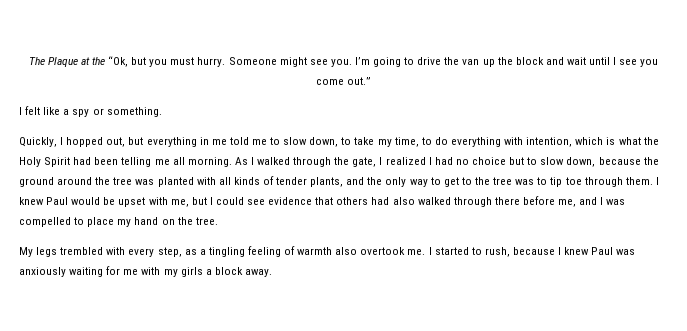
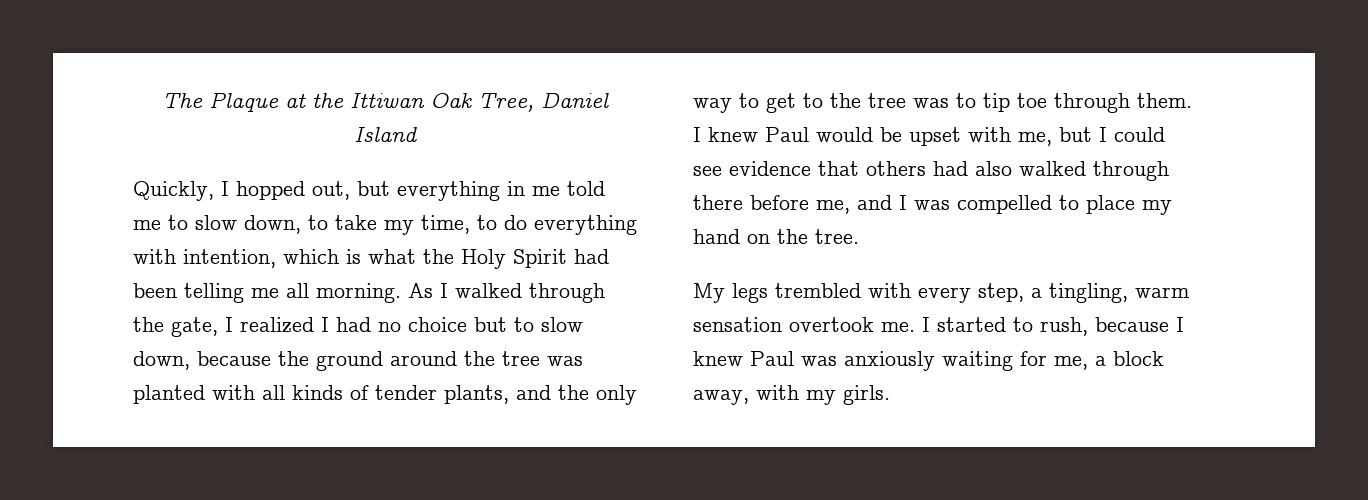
- The Plaque at the “Ok, but you must hurry. Someone might see you. I’m going to drive the van up the block and wait until I see you come out.”
- I felt like a spy or something.
+ The Plaque at the Ittiwan Oak Tree, Daniel Island
- My legs trembled with every step, as a tingling feeling of warmth also overtook me.
+ My legs trembled with every step, a tingling, warm sensation overtook me.
- I started to rush, because I knew Paul was anxiously waiting for me with my girls a block away.
+ I started to rush, because I knew Paul was anxiously waiting for me, a block away, with my girls.

